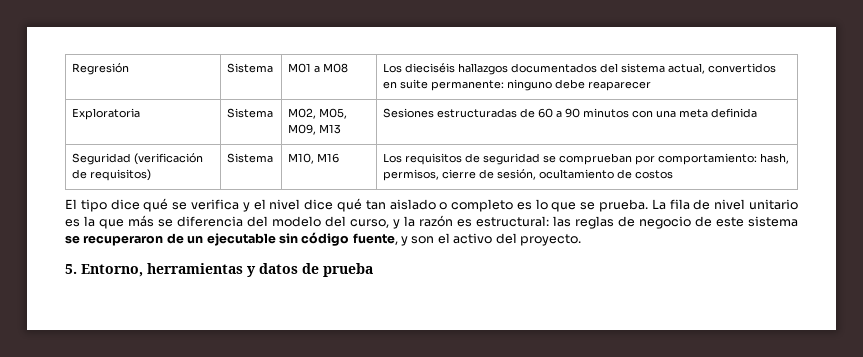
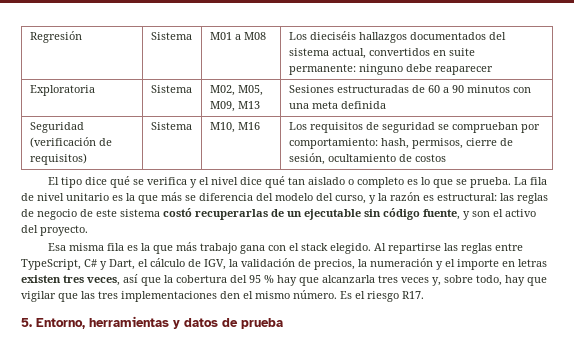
- La fila de nivel unitario es la que más se diferencia del modelo del curso, y la razón es estructural: las reglas de negocio de este sistema se recuperaron de un ejecutable sin código fuente, y son el activo del proyecto.
+ La fila de nivel unitario es la que más se diferencia del modelo del curso, y la razón es estructural: las reglas de negocio de este sistema costó recuperarlas de un ejecutable sin código fuente, y son el activo del proyecto.
+ Esa misma fila es la que más trabajo gana con el stack elegido. Al repartirse las reglas entre TypeScript, C# y Dart, el cálculo de IGV, la validación de precios, la numeración y el importe en letras existen tres veces, así que la cobertura del 95 % hay que alcanzarla tres veces y, sobre todo, hay que vigilar que las tres implementaciones den el mismo número. Es el riesgo R17.

